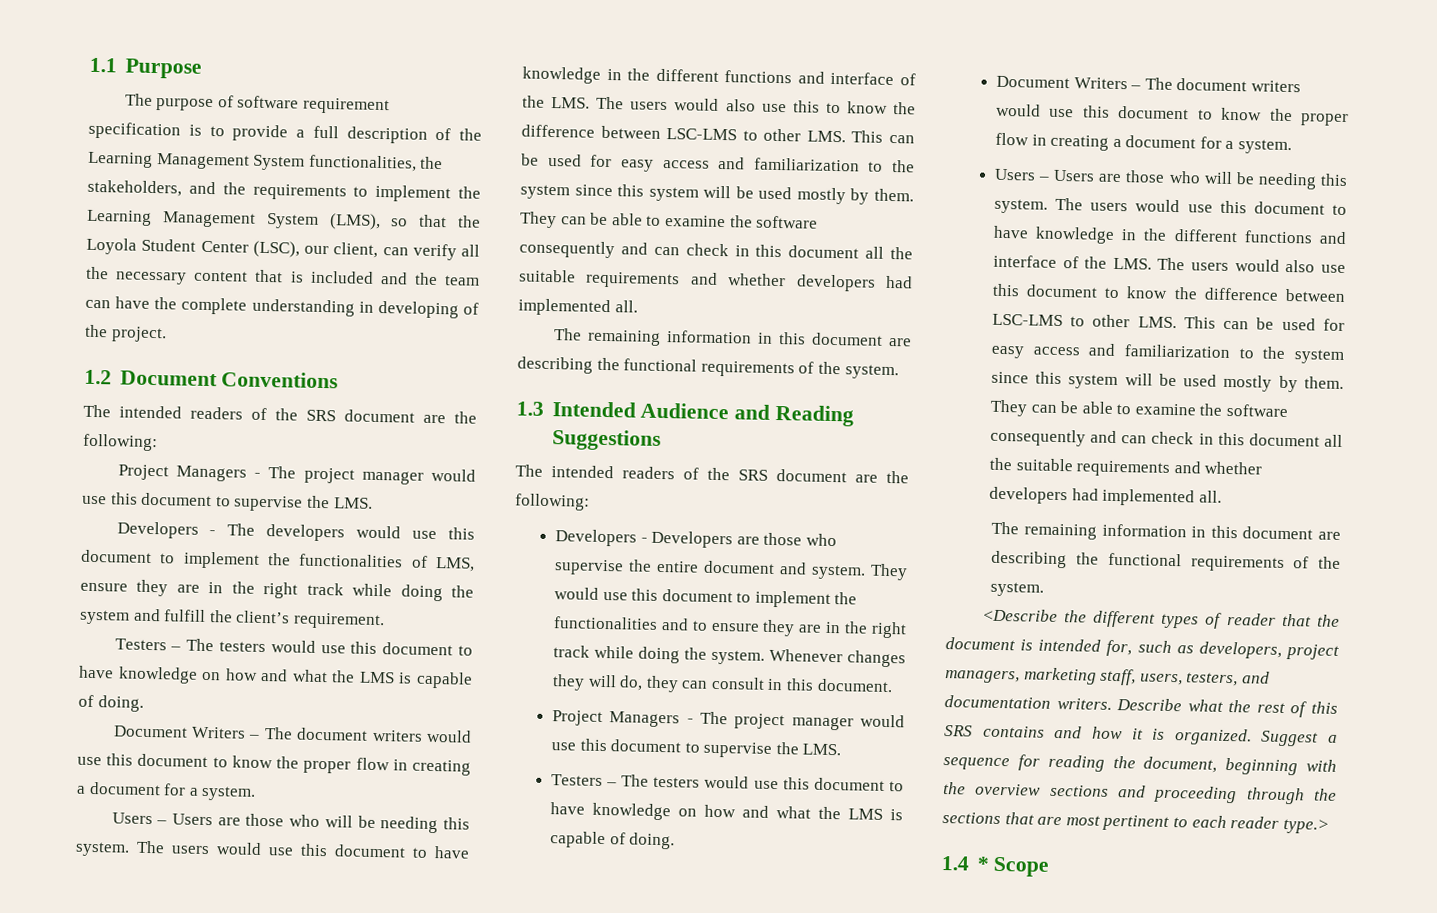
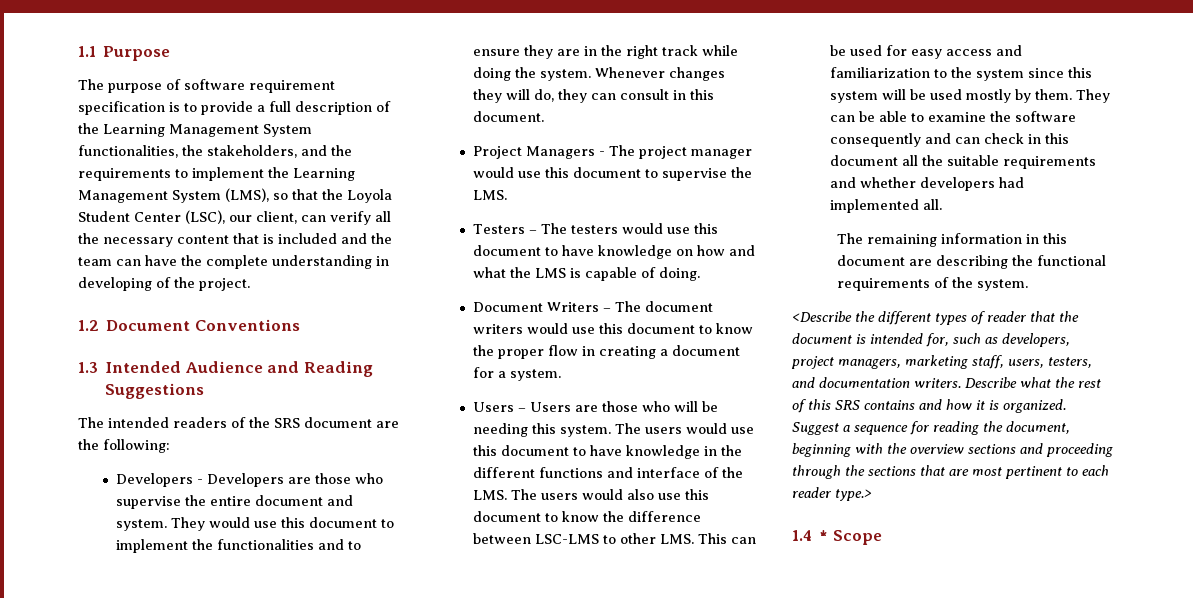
  1.2 Document Conventions
- The intended readers of the SRS document are the following:
- Project Managers - The project manager would use this document to supervise the LMS.
- Developers - The developers would use this document to implement the functionalities of LMS, ensure they are in the right track while doing the system and fulfill the client’s requirement.
- Testers – The testers would use this document to have knowledge on how and what the LMS is capable of doing.
- Document Writers – The document writers would use this document to know the proper flow in creating a document for a system.
- Users – Users are those who will be needing this system. The users would use this document to have knowledge in the different functions and interface of the LMS. The users would also use this to know the difference between LSC-LMS to other LMS. This can be used for easy access and familiarization to the system since this system will be used mostly by them. They can be able to examine the software consequently and can check in this document all the suitable requirements and whether developers had implemented all.
- The remaining information in this document are describing the functional requirements of the system.

